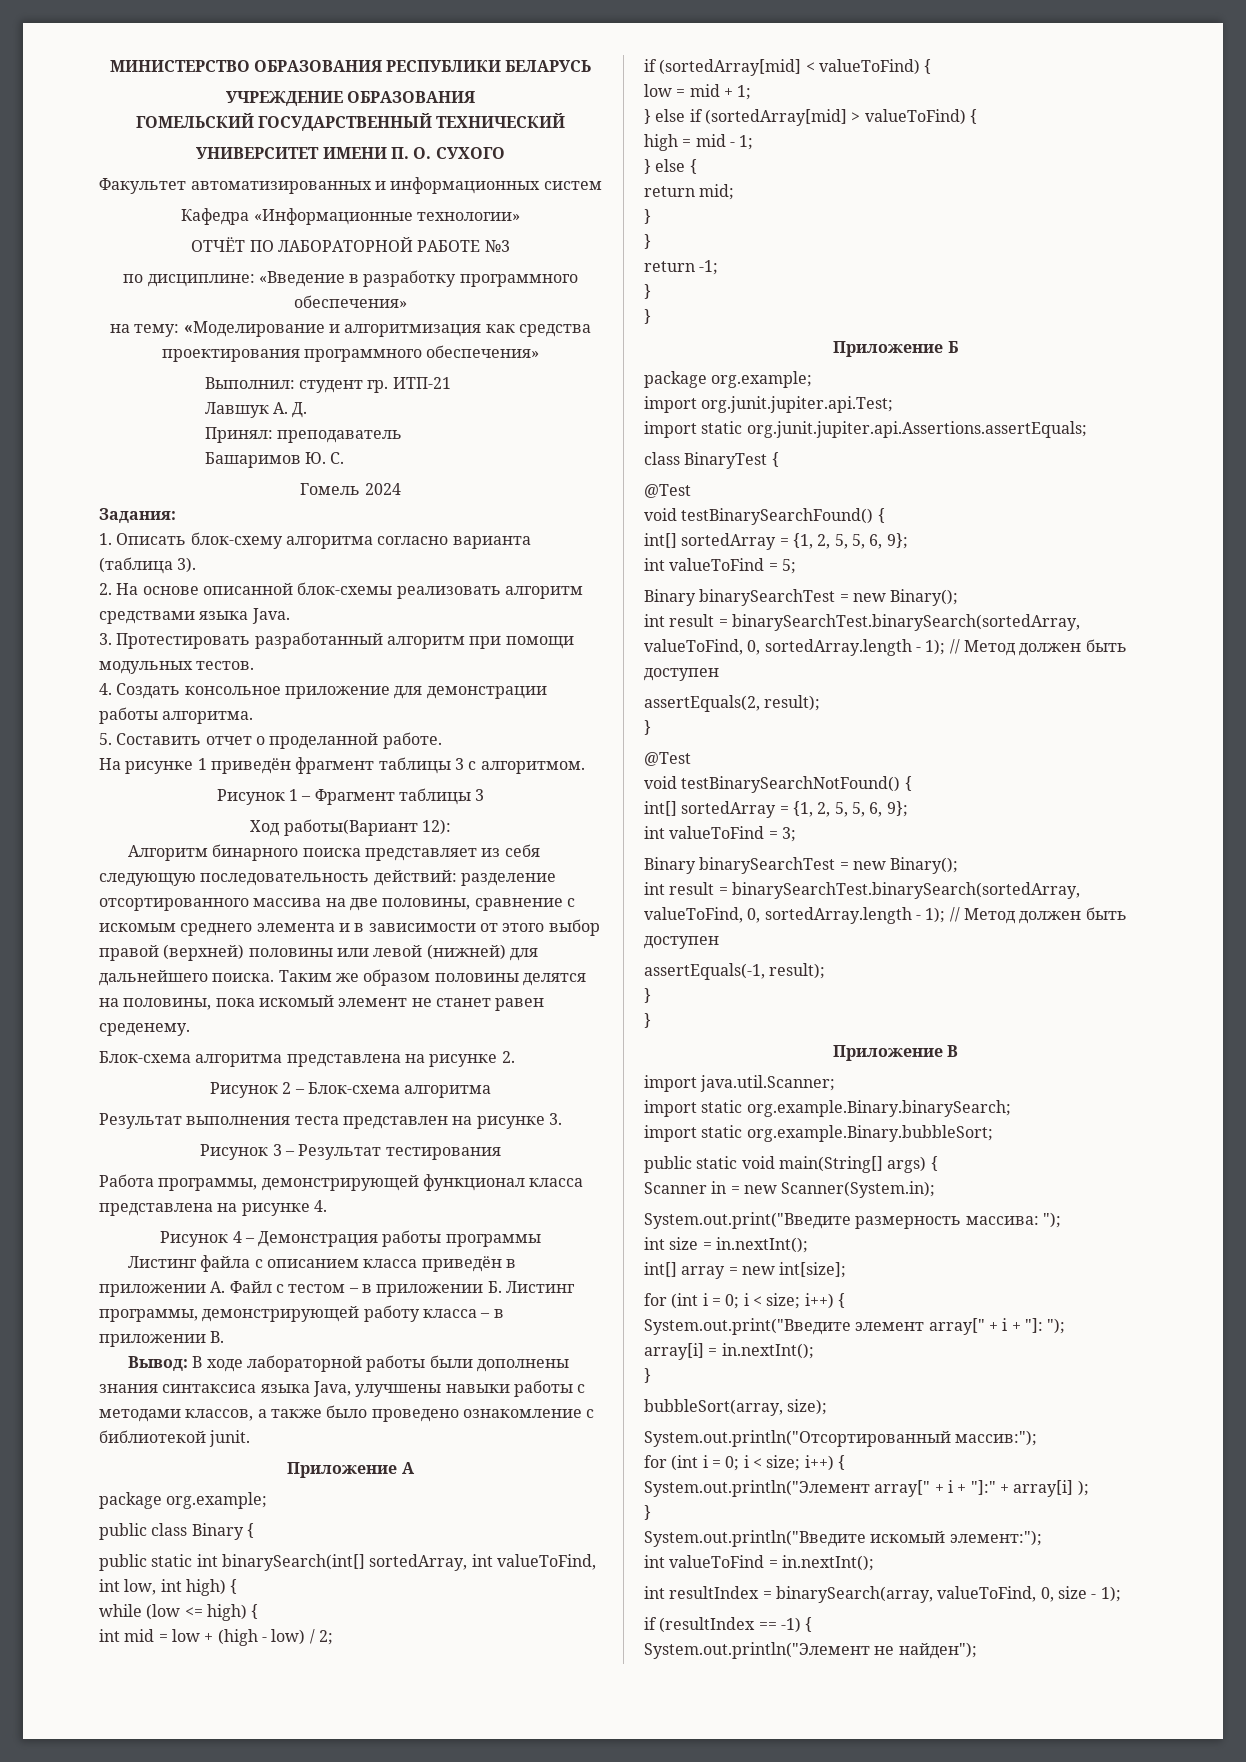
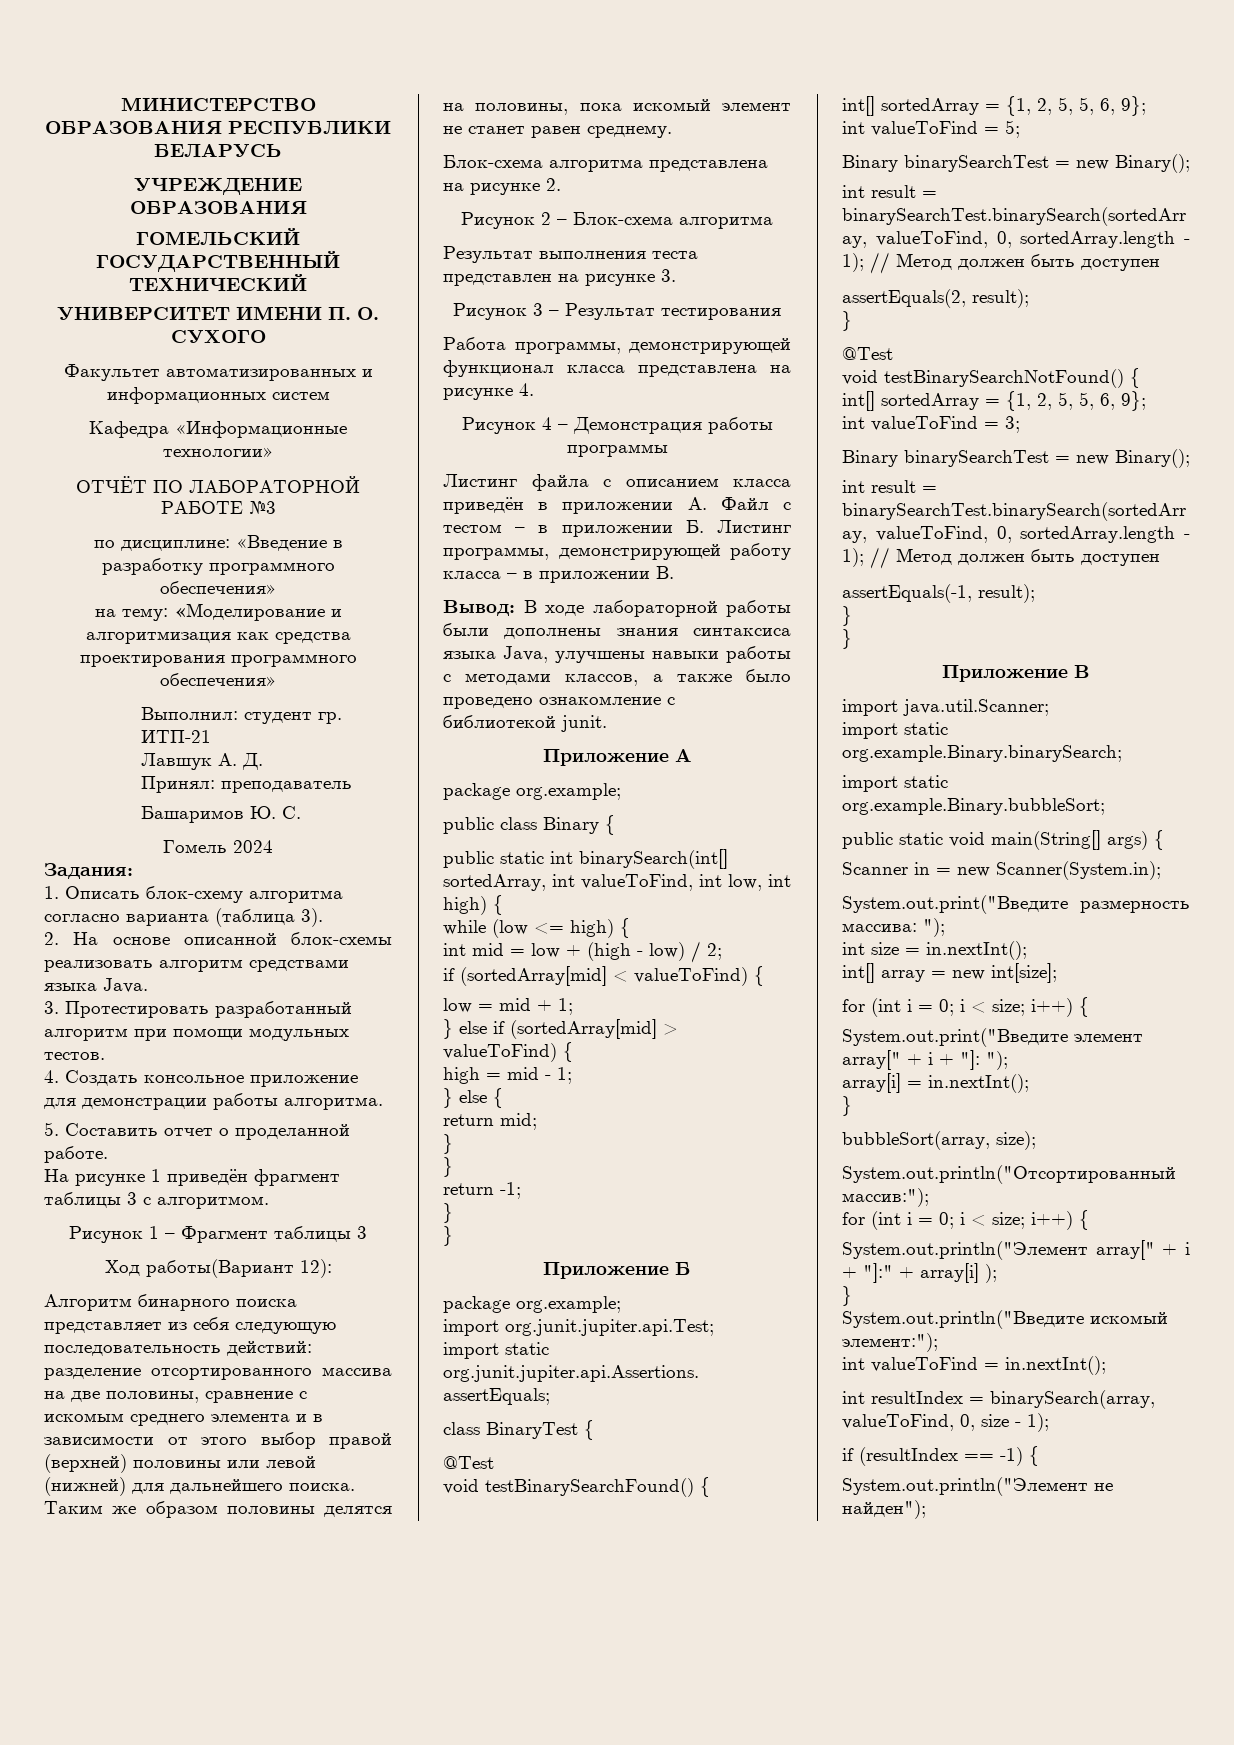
- Таким же образом половины делятся на половины, пока искомый элемент не станет равен среденему.
+ Таким же образом половины делятся на половины, пока искомый элемент не станет равен среднему.

